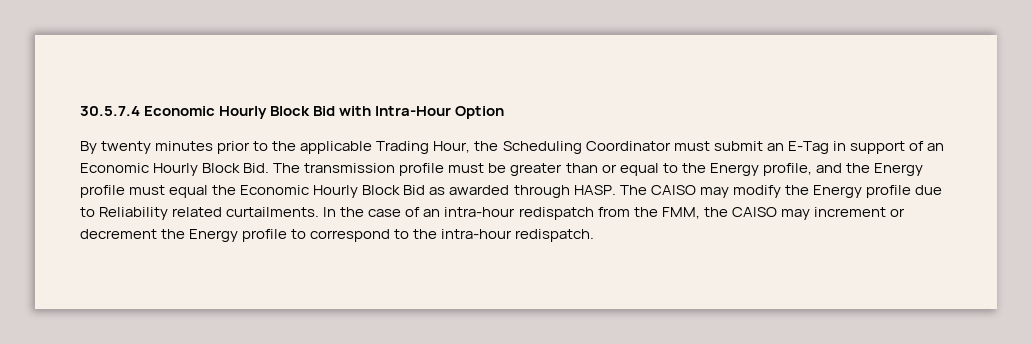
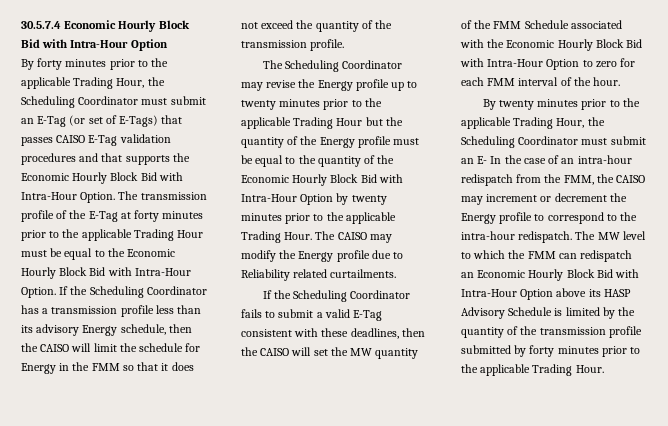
+ By forty minutes prior to the applicable Trading Hour, the Scheduling Coordinator must submit an E-Tag (or set of E-Tags) that passes CAISO E-Tag validation procedures and that supports the Economic Hourly Block Bid with Intra-Hour Option. The transmission profile of the E-Tag at forty minutes prior to the applicable Trading Hour must be equal to the Economic Hourly Block Bid with Intra-Hour Option. If the Scheduling Coordinator has a transmission profile less than its advisory Energy schedule, then the CAISO will limit the schedule for Energy in the FMM so that it does not exceed the quantity of the transmission profile.
+ The Scheduling Coordinator may revise the Energy profile up to twenty minutes prior to the applicable Trading Hour but the quantity of the Energy profile must be equal to the quantity of the Economic Hourly Block Bid with Intra-Hour Option by twenty minutes prior to the applicable Trading Hour. The CAISO may modify the Energy profile due to Reliability related curtailments.
+ If the Scheduling Coordinator fails to submit a valid E-Tag consistent with these deadlines, then the CAISO will set the MW quantity of the FMM Schedule associated with the Economic Hourly Block Bid with Intra-Hour Option to zero for each FMM interval of the hour.
- By twenty minutes prior to the applicable Trading Hour, the Scheduling Coordinator must submit an E-Tag in support of an Economic Hourly Block Bid. The transmission profile must be greater than or equal to the Energy profile, and the Energy profile must equal the Economic Hourly Block Bid as awarded through HASP. The CAISO may modify the Energy profile due to Reliability related curtailments. In the case of an intra-hour redispatch from the FMM, the CAISO may increment or decrement the Energy profile to correspond to the intra-hour redispatch.
+ By twenty minutes prior to the applicable Trading Hour, the Scheduling Coordinator must submit an E- In the case of an intra-hour redispatch from the FMM, the CAISO may increment or decrement the Energy profile to correspond to the intra-hour redispatch.
+ The MW level to which the FMM can redispatch an Economic Hourly Block Bid with Intra-Hour Option above its HASP Advisory Schedule is limited by the quantity of the transmission profile submitted by forty minutes prior to the applicable Trading Hour.

